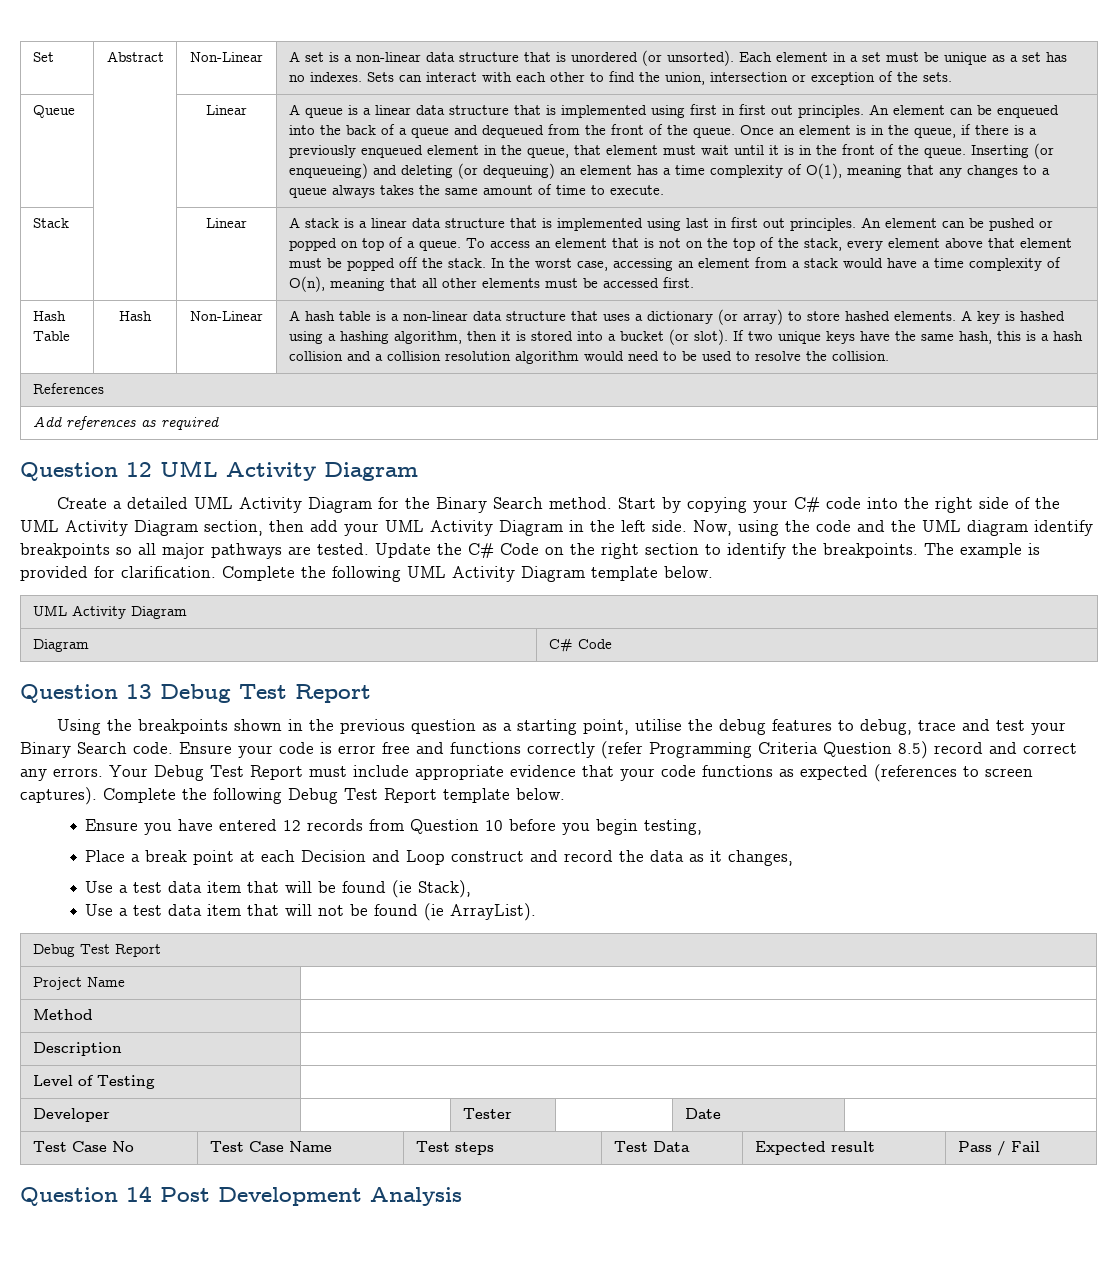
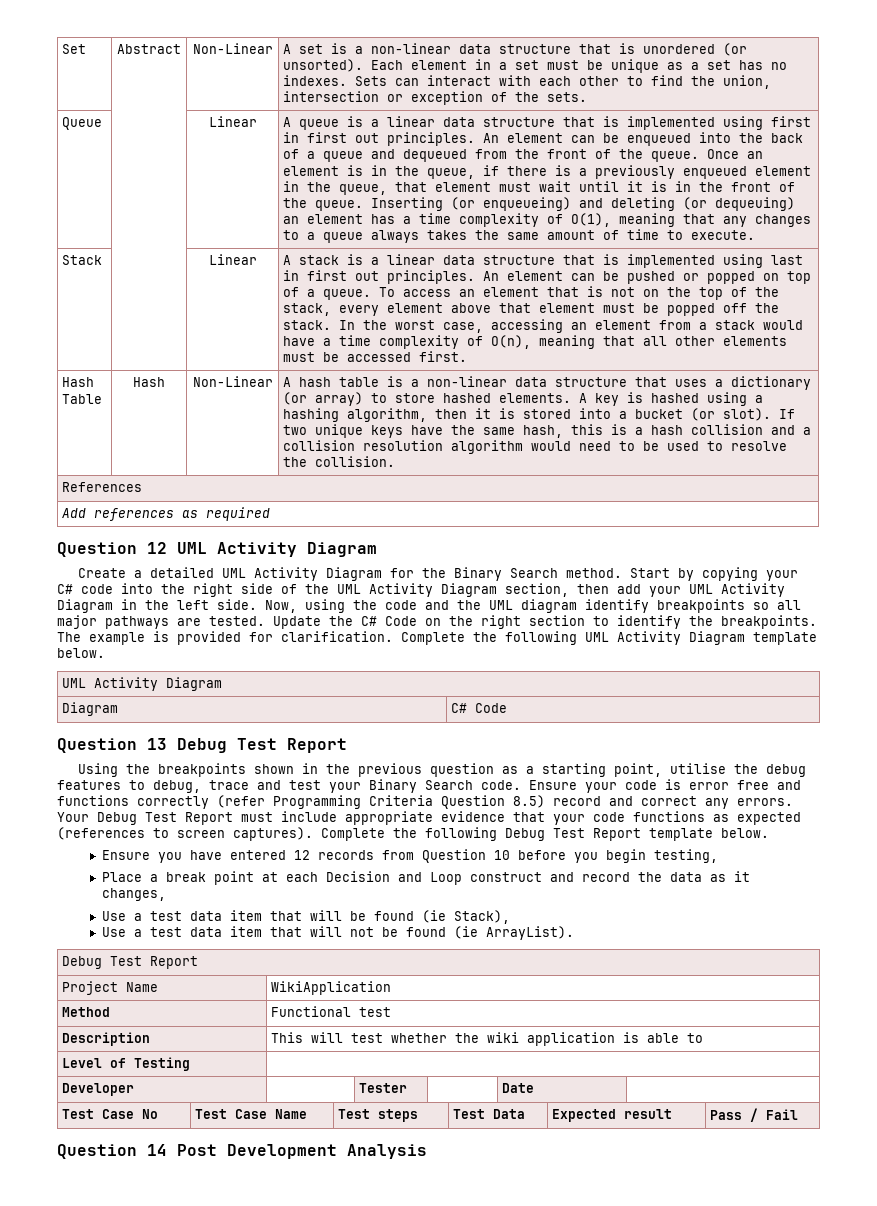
- Project Name |
+ Project Name | WikiApplication
- Method |
+ Method | Functional test
- Description |
+ Description | This will test whether the wiki application is able to

